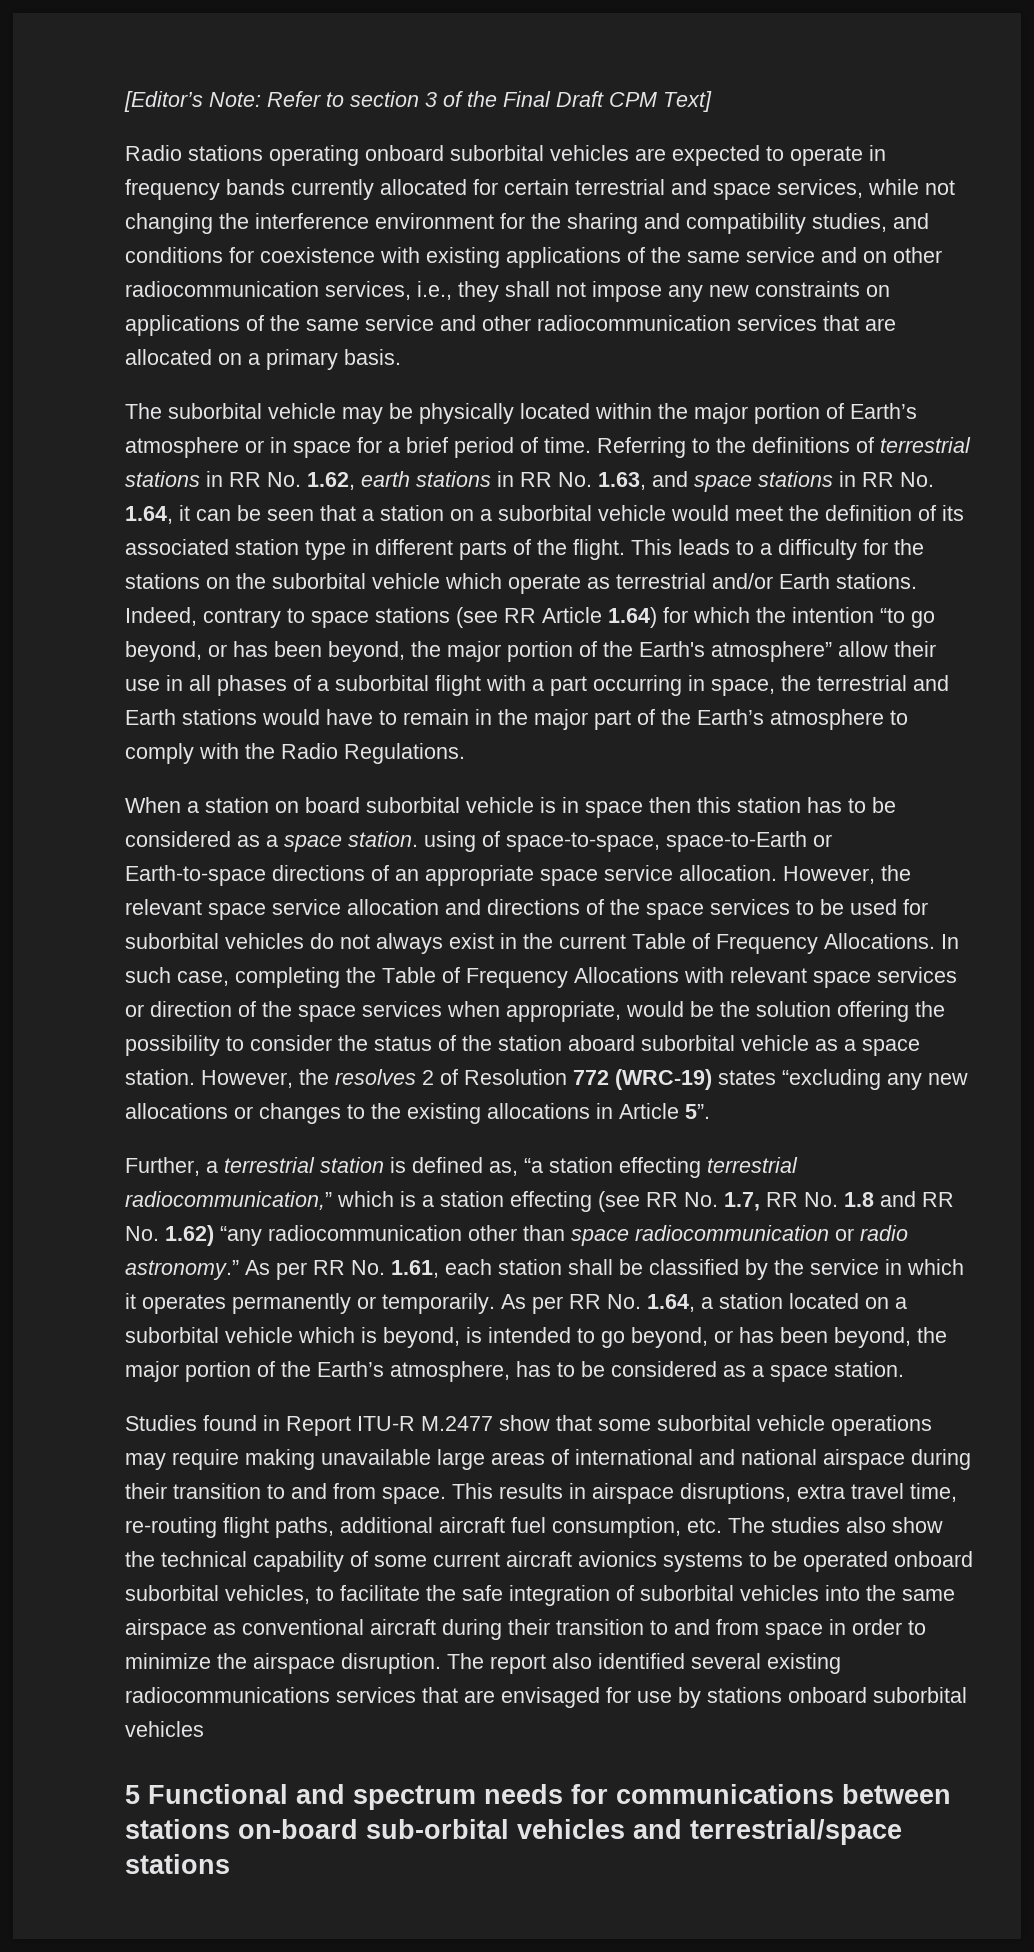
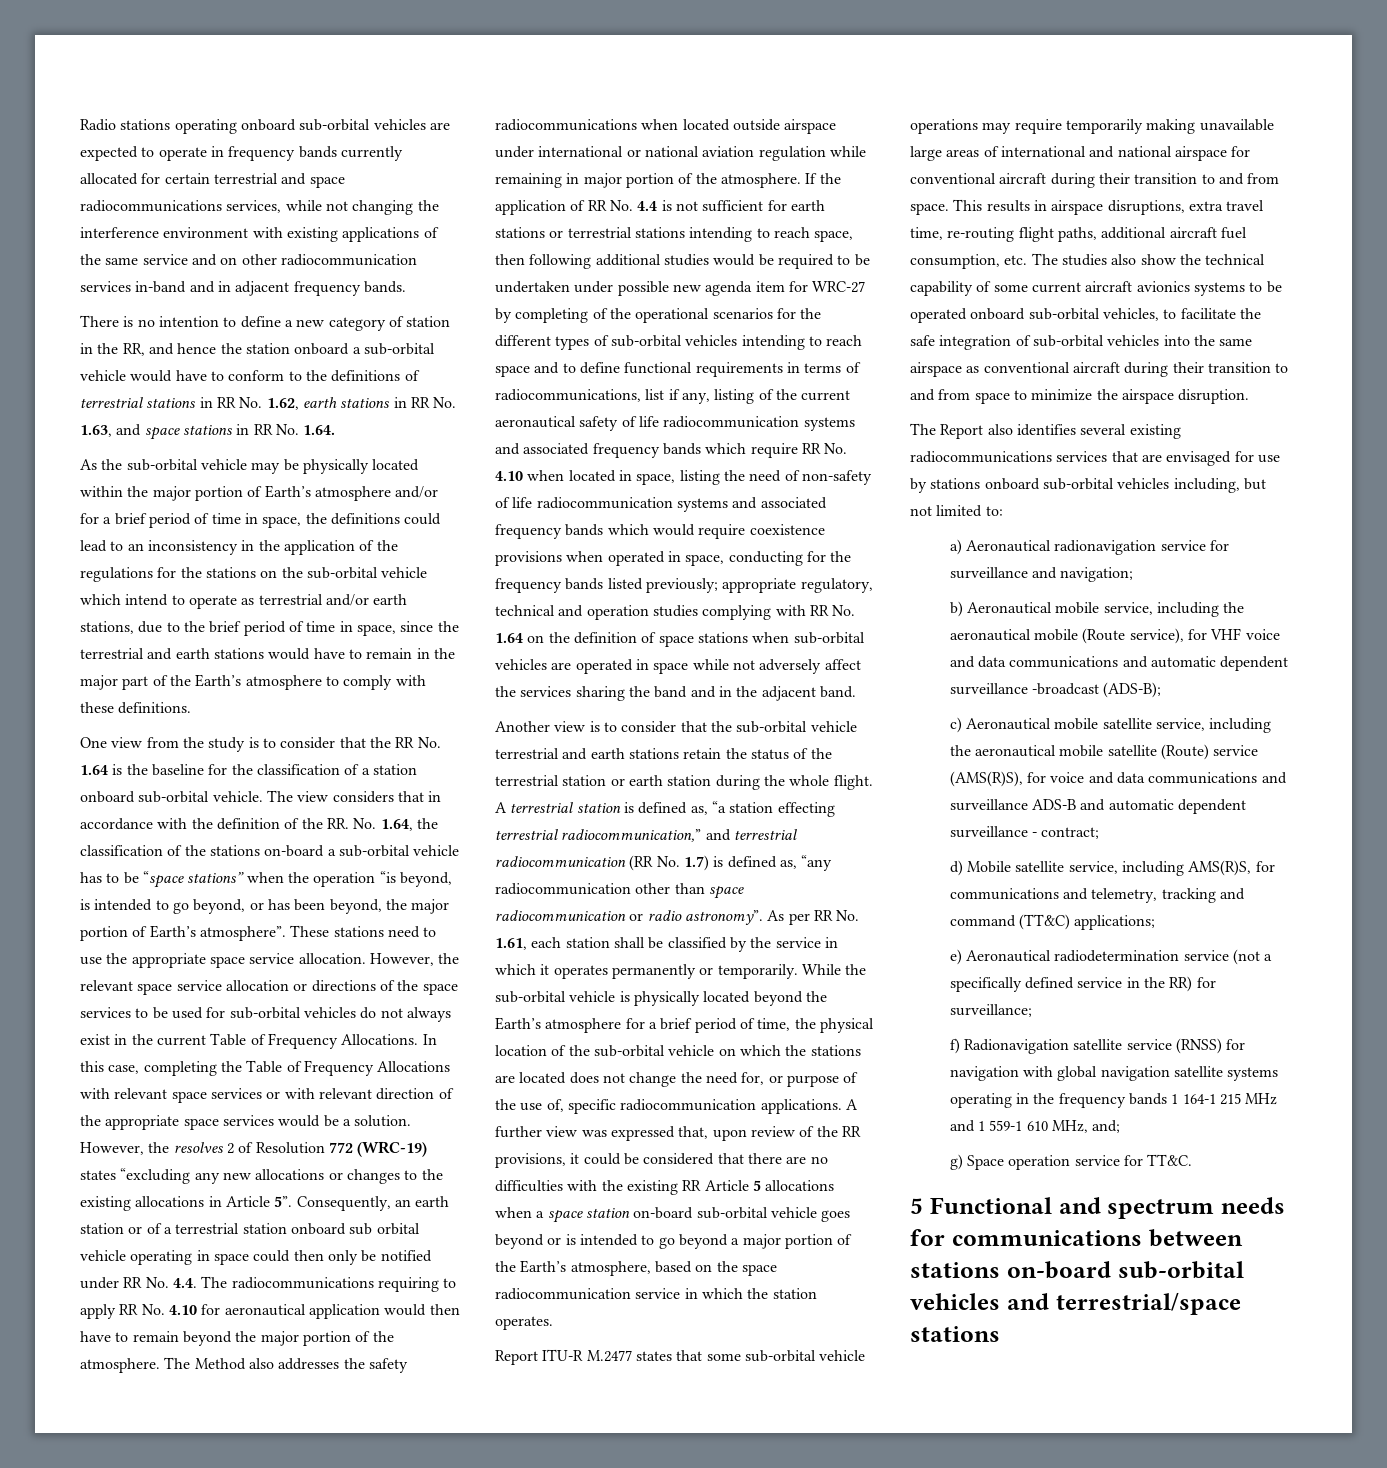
- [Editor’s Note: Refer to section 3 of the Final Draft CPM Text]
- Radio stations operating onboard suborbital vehicles are expected to operate in frequency bands currently allocated for certain terrestrial and space services, while not changing the interference environment for the sharing and compatibility studies, and conditions for coexistence with existing applications of the same service and on other radiocommunication services, i.e., they shall not impose any new constraints on applications of the same service and other radiocommunication services that are allocated on a primary basis.
- The suborbital vehicle may be physically located within the major portion of Earth’s atmosphere or in space for a brief period of time. Referring to the definitions of terrestrial stations in RR No. 1.62, earth stations in RR No. 1.63, and space stations in RR No. 1.64, it can be seen that a station on a suborbital vehicle would meet the definition of its associated station type in different parts of the flight. This leads to a difficulty for the stations on the suborbital vehicle which operate as terrestrial and/or Earth stations. Indeed, contrary to space stations (see RR Article 1.64) for which the intention “to go beyond, or has been beyond, the major portion of the Earth's atmosphere” allow their use in all phases of a suborbital flight with a part occurring in space, the terrestrial and Earth stations would have to remain in the major part of the Earth’s atmosphere to comply with the Radio Regulations.
- When a station on board suborbital vehicle is in space then this station has to be considered as a space station. using of space-to-space, space-to-Earth or Earth-to-space directions of an appropriate space service allocation.
+ Radio stations operating onboard sub-orbital vehicles are expected to operate in frequency bands currently allocated for certain terrestrial and space radiocommunications services, while not changing the interference environment with existing applications of the same service and on other radiocommunication services in-band and in adjacent frequency bands.
+ There is no intention to define a new category of station in the RR, and hence the station onboard a sub-orbital vehicle would have to conform to the definitions of terrestrial stations in RR No. 1.62, earth stations in RR No. 1.63, and space stations in RR No. 1.64.
+ As the sub-orbital vehicle may be physically located within the major portion of Earth’s atmosphere and/or for a brief period of time in space, the definitions could lead to an inconsistency in the application of the regulations for the stations on the sub-orbital vehicle which intend to operate as terrestrial and/or earth stations, due to the brief period of time in space, since the terrestrial and earth stations would have to remain in the major part of the Earth’s atmosphere to comply with these definitions.
+ One view from the study is to consider that the RR No. 1.64 is the baseline for the classification of a station onboard sub-orbital vehicle. The view considers that in accordance with the definition of the RR. No. 1.64, the classification of the stations on-board a sub-orbital vehicle has to be “space stations” when the operation “is beyond, is intended to go beyond, or has been beyond, the major portion of Earth’s atmosphere”. These stations need to use the appropriate space service allocation.
- However, the relevant space service allocation and directions of the space services to be used for suborbital vehicles do not always exist in the current Table of Frequency Allocations.
+ However, the relevant space service allocation or directions of the space services to be used for sub-orbital vehicles do not always exist in the current Table of Frequency Allocations.
- In such case, completing the Table of Frequency Allocations with relevant space services or direction of the space services when appropriate, would be the solution offering the possibility to consider the status of the station aboard suborbital vehicle as a space station.
+ In this case, completing the Table of Frequency Allocations with relevant space services or with relevant direction of the appropriate space services would be a solution.
- However, the resolves 2 of Resolution 772 (WRC-19) states “excluding any new allocations or changes to the existing allocations in Article 5”.
- Further, a terrestrial station is defined as, “a station effecting terrestrial radiocommunication,” which is a station effecting (see RR No. 1.7, RR No. 1.8 and RR No. 1.62) “any radiocommunication other than space radiocommunication or radio astronomy.”
+ However, the resolves 2 of Resolution 772 (WRC-19) states “excluding any new allocations or changes to the existing allocations in Article 5”. Consequently, an earth station or of a terrestrial station onboard sub orbital vehicle operating in space could then only be notified under RR No. 4.4. The radiocommunications requiring to apply RR No. 4.10 for aeronautical application would then have to remain beyond the major portion of the atmosphere. The Method also addresses the safety radiocommunications when located outside airspace under international or national aviation regulation while remaining in major portion of the atmosphere. If the application of RR No. 4.4 is not sufficient for earth stations or terrestrial stations intending to reach space, then following additional studies would be required to be undertaken under possible new agenda item for WRC-27 by completing of the operational scenarios for the different types of sub-orbital vehicles intending to reach space and to define functional requirements in terms of radiocommunications, list if any, listing of the current aeronautical safety of life radiocommunication systems and associated frequency bands which require RR No. 4.10 when located in space, listing the need of non-safety of life radiocommunication systems and associated frequency bands which would require coexistence provisions when operated in space, conducting for the frequency bands listed previously; appropriate regulatory, technical and operation studies complying with RR No. 1.64 on the definition of space stations when sub-orbital vehicles are operated in space while not adversely affect the services sharing the band and in the adjacent band.
+ Another view is to consider that the sub-orbital vehicle terrestrial and earth stations retain the status of the terrestrial station or earth station during the whole flight. A terrestrial station is defined as, “a station effecting terrestrial radiocommunication,” and terrestrial radiocommunication (RR No. 1.7) is defined as, “any radiocommunication other than space radiocommunication or radio astronomy”.
- As per RR No. 1.64, a station located on a suborbital vehicle which is beyond, is intended to go beyond, or has been beyond, the major portion of the Earth’s atmosphere, has to be considered as a space station.
- Studies found in Report ITU-R M.2477 show that some suborbital vehicle operations may require making unavailable large areas of international and national airspace during their transition to and from space.
+ While the sub-orbital vehicle is physically located beyond the Earth’s atmosphere for a brief period of time, the physical location of the sub-orbital vehicle on which the stations are located does not change the need for, or purpose of the use of, specific radiocommunication applications. A further view was expressed that, upon review of the RR provisions, it could be considered that there are no difficulties with the existing RR Article 5 allocations when a space station on-board sub-orbital vehicle goes beyond or is intended to go beyond a major portion of the Earth’s atmosphere, based on the space radiocommunication service in which the station operates.
+ Report ITU-R M.2477 states that some sub-orbital vehicle operations may require temporarily making unavailable large areas of international and national airspace for conventional aircraft during their transition to and from space.
- This results in airspace disruptions, extra travel time, re-routing flight paths, additional aircraft fuel consumption, etc. The studies also show the technical capability of some current aircraft avionics systems to be operated onboard suborbital vehicles, to facilitate the safe integration of suborbital vehicles into the same airspace as conventional aircraft during their transition to and from space in order to minimize the airspace disruption. The report also identified several existing radiocommunications services that are envisaged for use by stations onboard suborbital vehicles
+ This results in airspace disruptions, extra travel time, re-routing flight paths, additional aircraft fuel consumption, etc. The studies also show the technical capability of some current aircraft avionics systems to be operated onboard sub-orbital vehicles, to facilitate the safe integration of sub-orbital vehicles into the same airspace as conventional aircraft during their transition to and from space to minimize the airspace disruption.
+ The Report also identifies several existing radiocommunications services that are envisaged for use by stations onboard sub-orbital vehicles including, but not limited to:
+ a) Aeronautical radionavigation service for surveillance and navigation;
+ b) Aeronautical mobile service, including the aeronautical mobile (Route service), for VHF voice and data communications and automatic dependent surveillance -broadcast (ADS-B);
+ c) Aeronautical mobile satellite service, including the aeronautical mobile satellite (Route) service (AMS(R)S), for voice and data communications and surveillance ADS-B and automatic dependent surveillance - contract;
+ d) Mobile satellite service, including AMS(R)S, for communications and telemetry, tracking and command (TT&C) applications;
+ e) Aeronautical radiodetermination service (not a specifically defined service in the RR) for surveillance;
+ f) Radionavigation satellite service (RNSS) for navigation with global navigation satellite systems operating in the frequency bands 1 164-1 215 MHz and 1 559-1 610 MHz, and;
+ g) Space operation service for TT&C.

